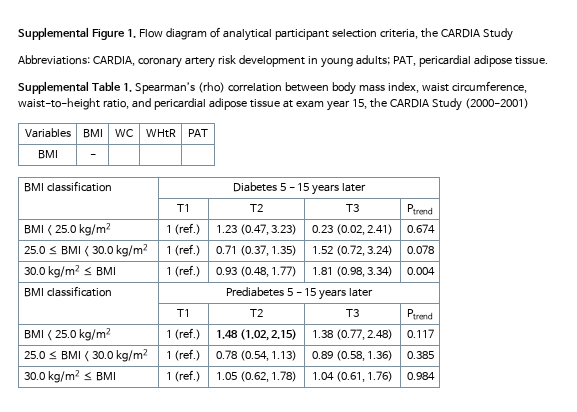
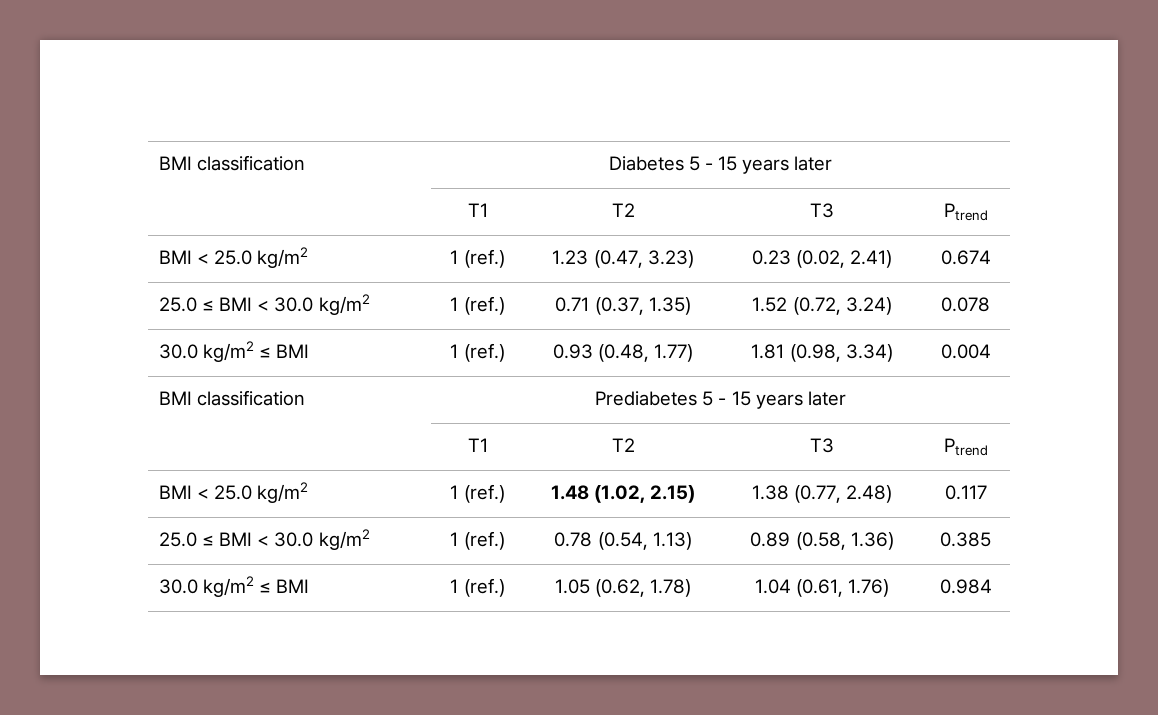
- Supplemental Figure 1. Flow diagram of analytical participant selection criteria, the CARDIA Study
- Abbreviations: CARDIA, coronary artery risk development in young adults; PAT, pericardial adipose tissue.
- Supplemental Table 1. Spearman’s (rho) correlation between body mass index, waist circumference, waist-to-height ratio, and pericardial adipose tissue at exam year 15, the CARDIA Study (2000-2001)
- Variables | BMI | WC | WHtR | PAT
- BMI | - | | |

